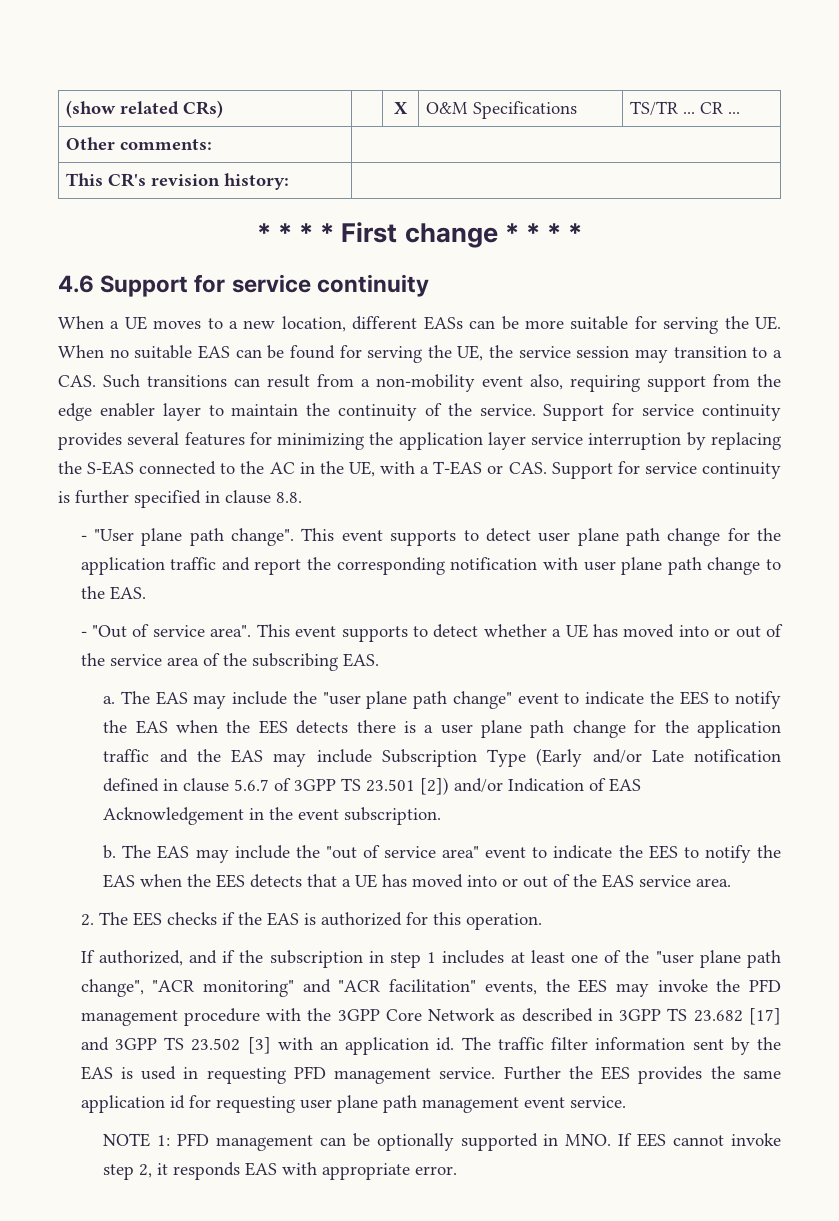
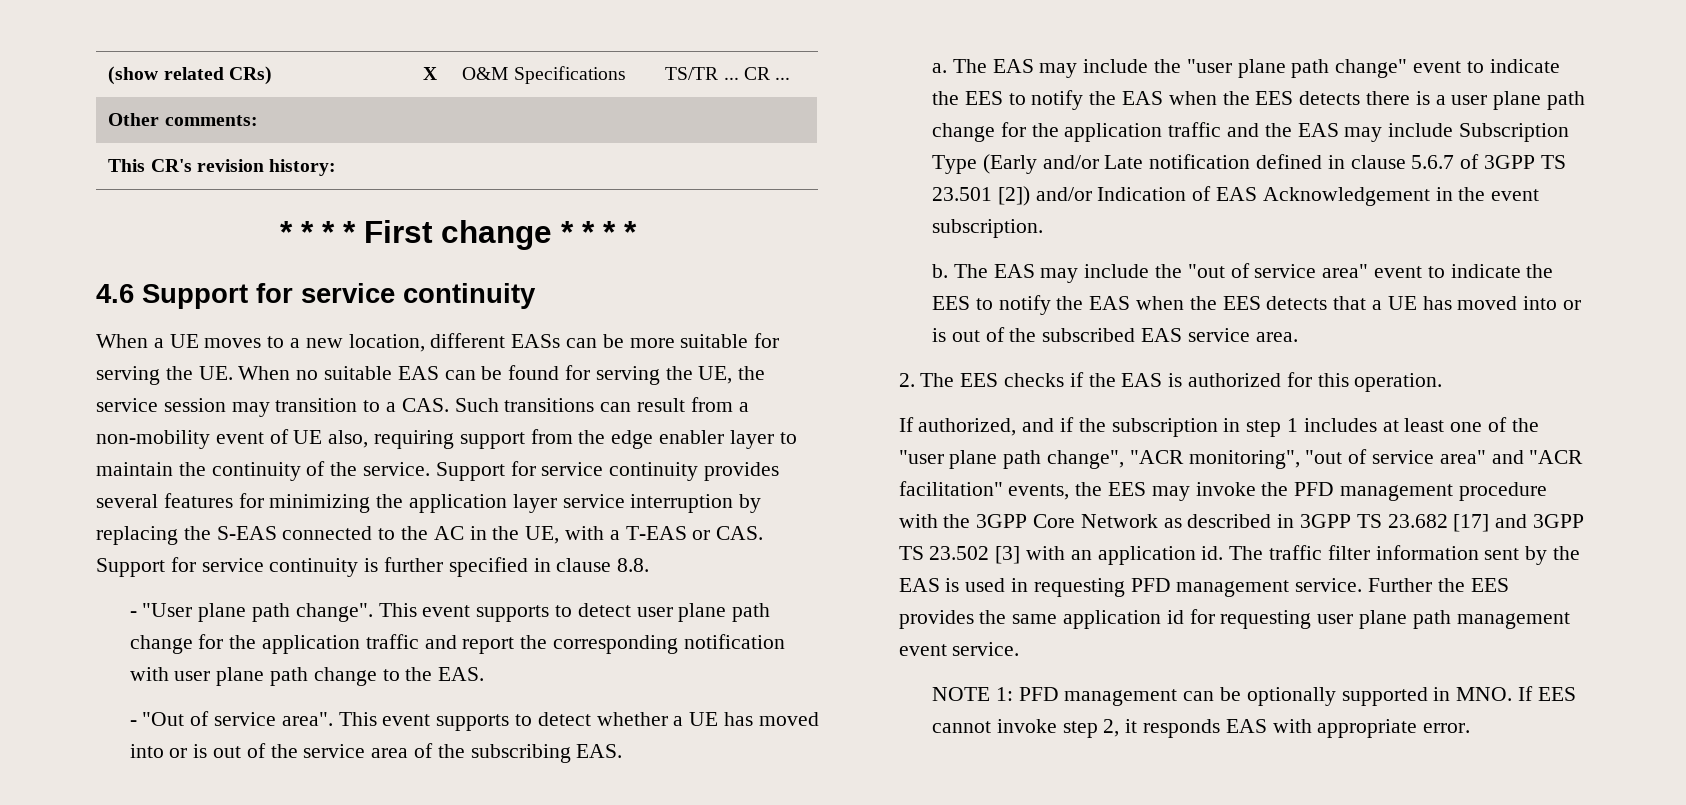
- When a UE moves to a new location, different EASs can be more suitable for serving the UE. When no suitable EAS can be found for serving the UE, the service session may transition to a CAS. Such transitions can result from a non-mobility event also, requiring support from the edge enabler layer to maintain the continuity of the service.
+ When a UE moves to a new location, different EASs can be more suitable for serving the UE. When no suitable EAS can be found for serving the UE, the service session may transition to a CAS. Such transitions can result from a non-mobility event of UE also, requiring support from the edge enabler layer to maintain the continuity of the service.
- This event supports to detect whether a UE has moved into or out of the service area of the subscribing EAS.
+ This event supports to detect whether a UE has moved into or is out of the service area of the subscribing EAS.
- The EAS may include the "out of service area" event to indicate the EES to notify the EAS when the EES detects that a UE has moved into or out of the EAS service area.
+ The EAS may include the "out of service area" event to indicate the EES to notify the EAS when the EES detects that a UE has moved into or is out of the subscribed EAS service area.
- If authorized, and if the subscription in step 1 includes at least one of the "user plane path change", "ACR monitoring" and "ACR facilitation" events, the EES may invoke the PFD management procedure with the 3GPP Core Network as described in 3GPP TS 23.682 [17] and 3GPP TS 23.502 [3] with an application id.
+ If authorized, and if the subscription in step 1 includes at least one of the "user plane path change", "ACR monitoring", "out of service area" and "ACR facilitation" events, the EES may invoke the PFD management procedure with the 3GPP Core Network as described in 3GPP TS 23.682 [17] and 3GPP TS 23.502 [3] with an application id.

